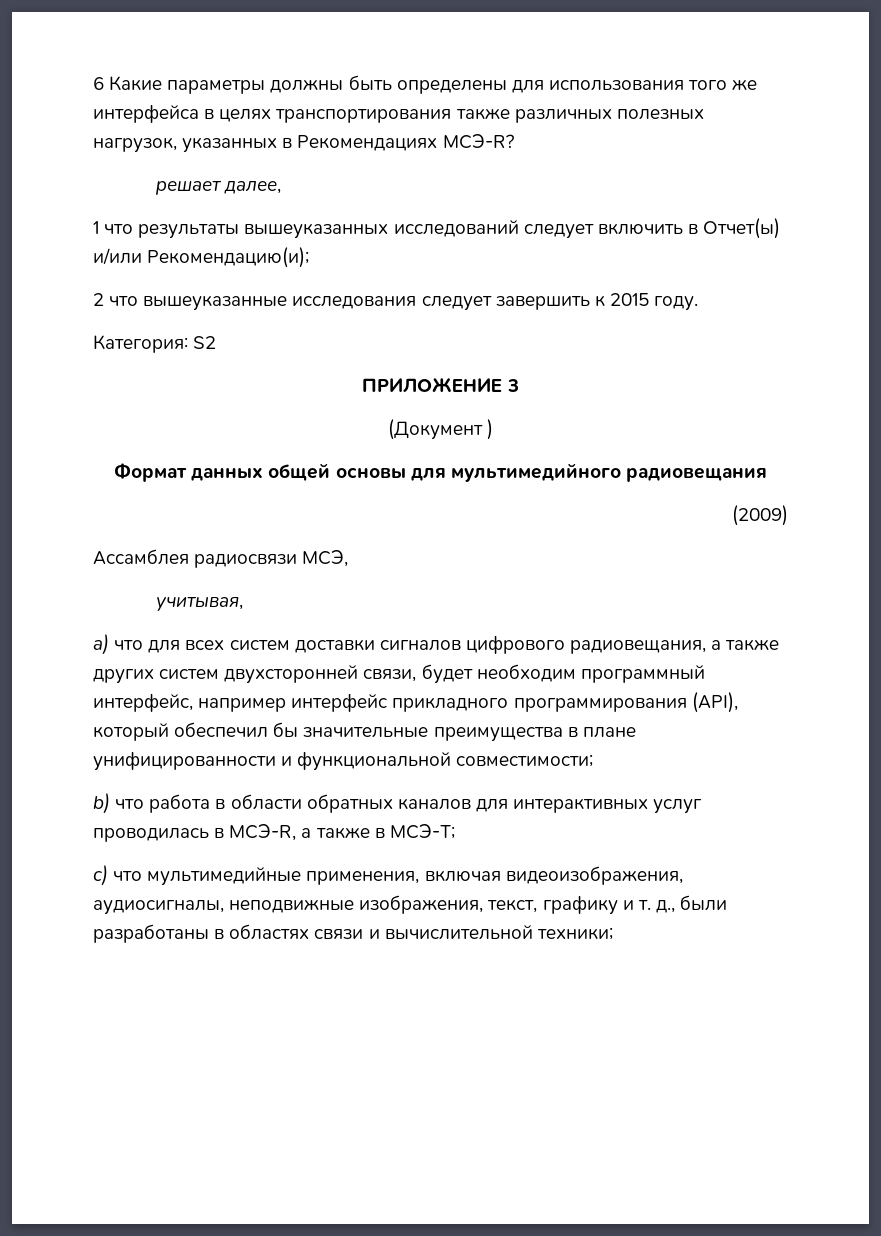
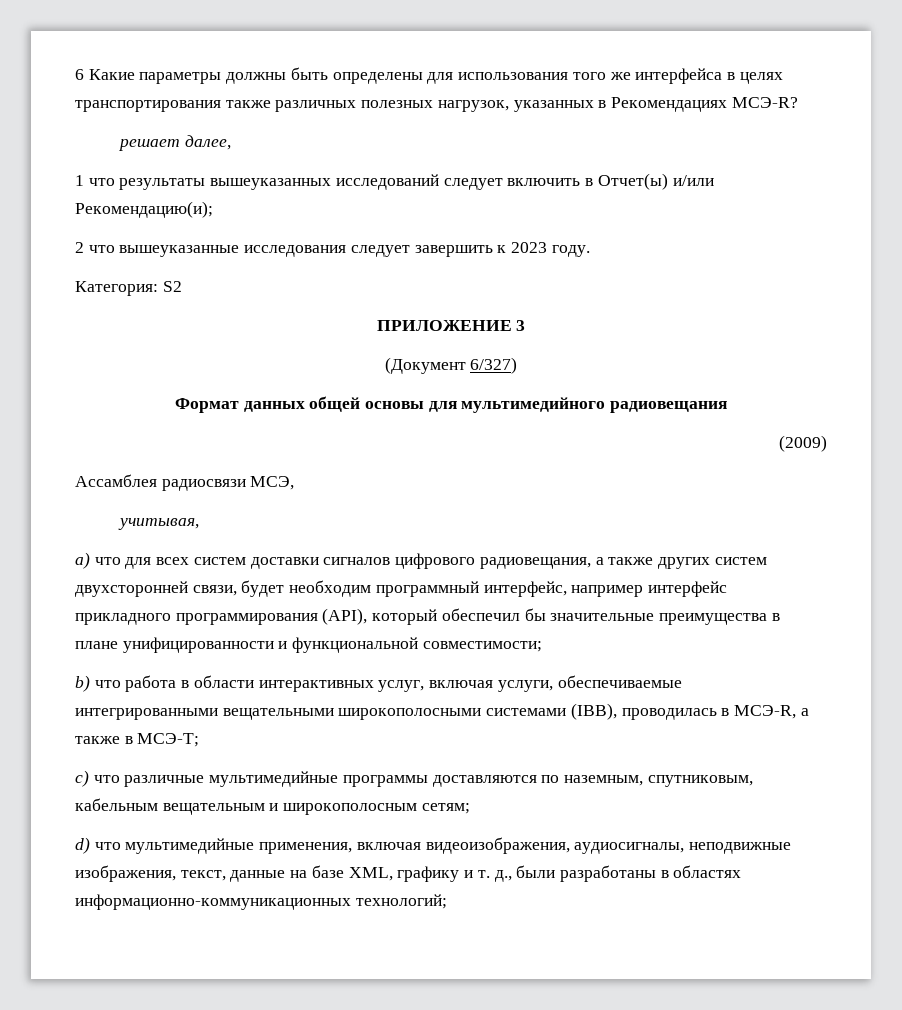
- 2 что вышеуказанные исследования следует завершить к 2015 году.
+ 2 что вышеуказанные исследования следует завершить к 2023 году.
- (Документ )
+ (Документ 6/327)
- b) что работа в области обратных каналов для интерактивных услуг проводилась в МСЭ-R, а также в МСЭ-Т;
+ b) что работа в области интерактивных услуг, включая услуги, обеспечиваемые интегрированными вещательными широкополосными системами (IBB), проводилась в МСЭ-R, а также в МСЭ-Т;
- c) что мультимедийные применения, включая видеоизображения, аудиосигналы, неподвижные изображения, текст, графику и т. д., были разработаны в областях связи и вычислительной техники;
+ c) что различные мультимедийные программы доставляются по наземным, спутниковым, кабельным вещательным и широкополосным сетям;
+ d) что мультимедийные применения, включая видеоизображения, аудиосигналы, неподвижные изображения, текст, данные на базе XML, графику и т. д., были разработаны в областях информационно-коммуникационных технологий;

